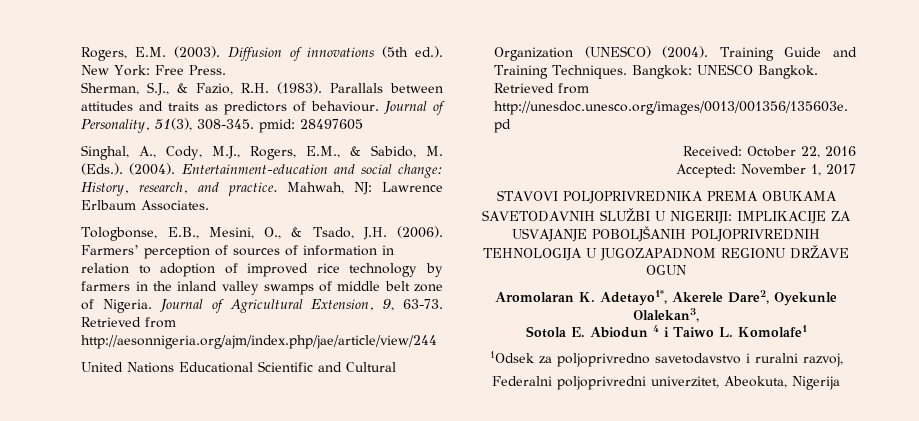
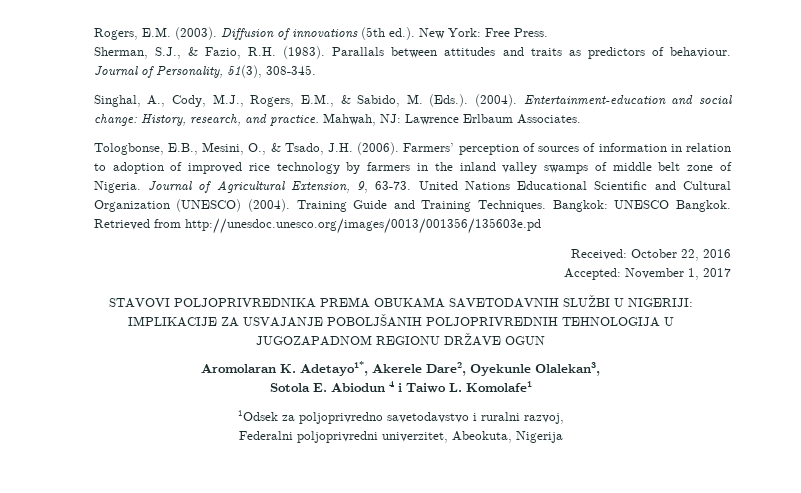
- Journal of Personality, 51(3), 308-345. pmid: 28497605
+ Journal of Personality, 51(3), 308-345.
- Journal of Agricultural Extension, 9, 63-73. Retrieved from http://aesonnigeria.org/ajm/index.php/jae/article/view/244
- United Nations Educational Scientific and Cultural Organization (UNESCO) (2004).
+ Journal of Agricultural Extension, 9, 63-73. United Nations Educational Scientific and Cultural Organization (UNESCO) (2004).

